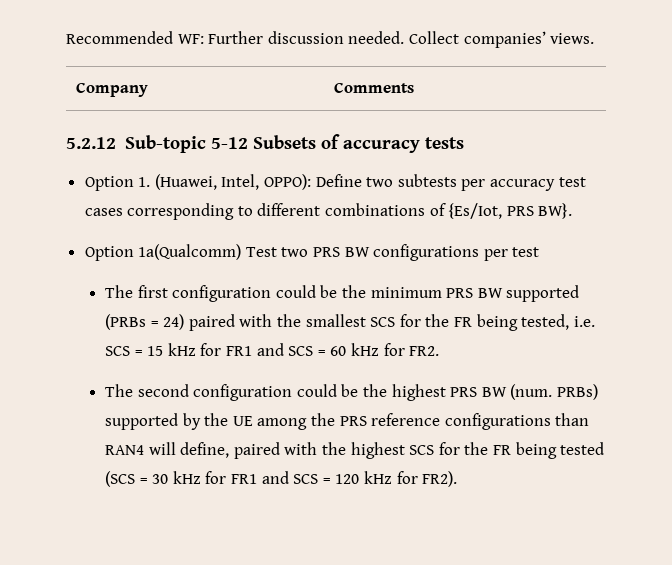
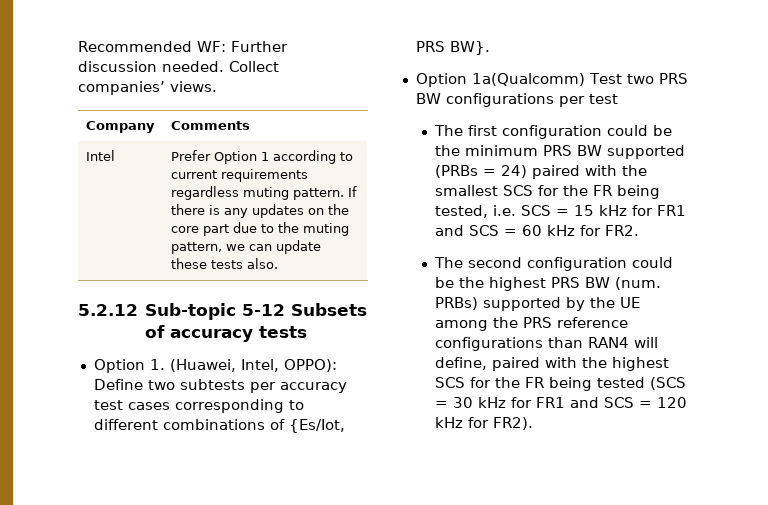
+ Intel | Prefer Option 1 according to current requirements regardless muting pattern. If there is any updates on the core part due to the muting pattern, we can update these tests also.

